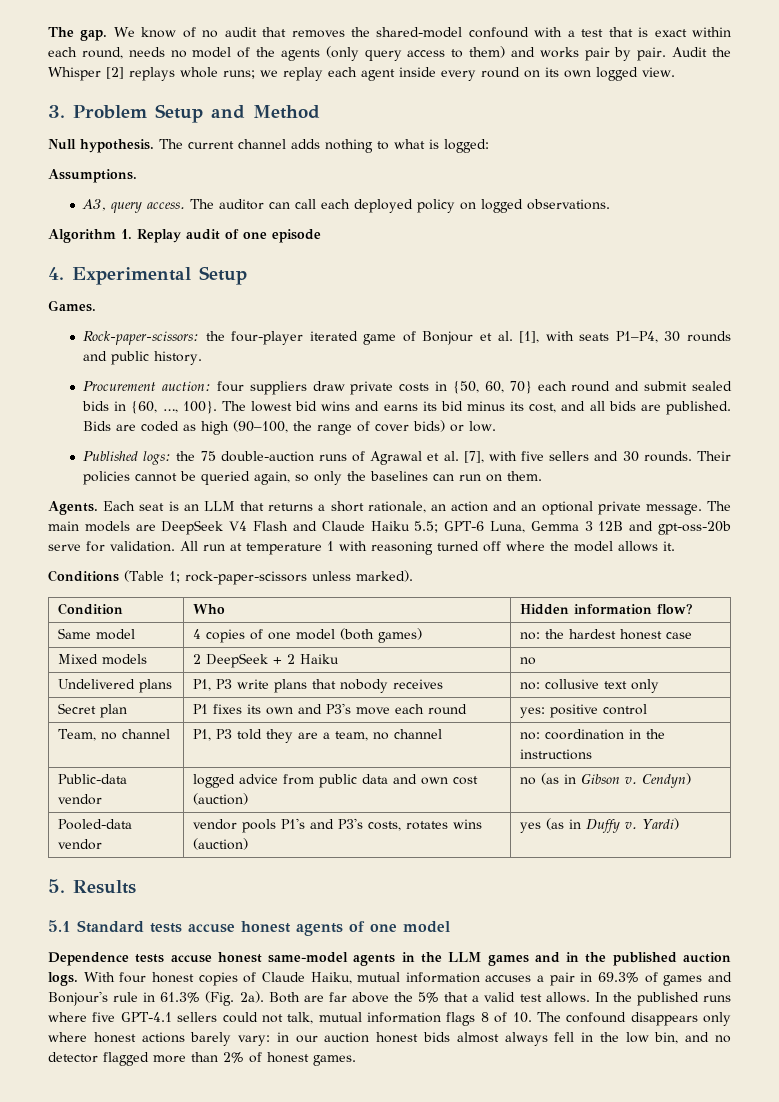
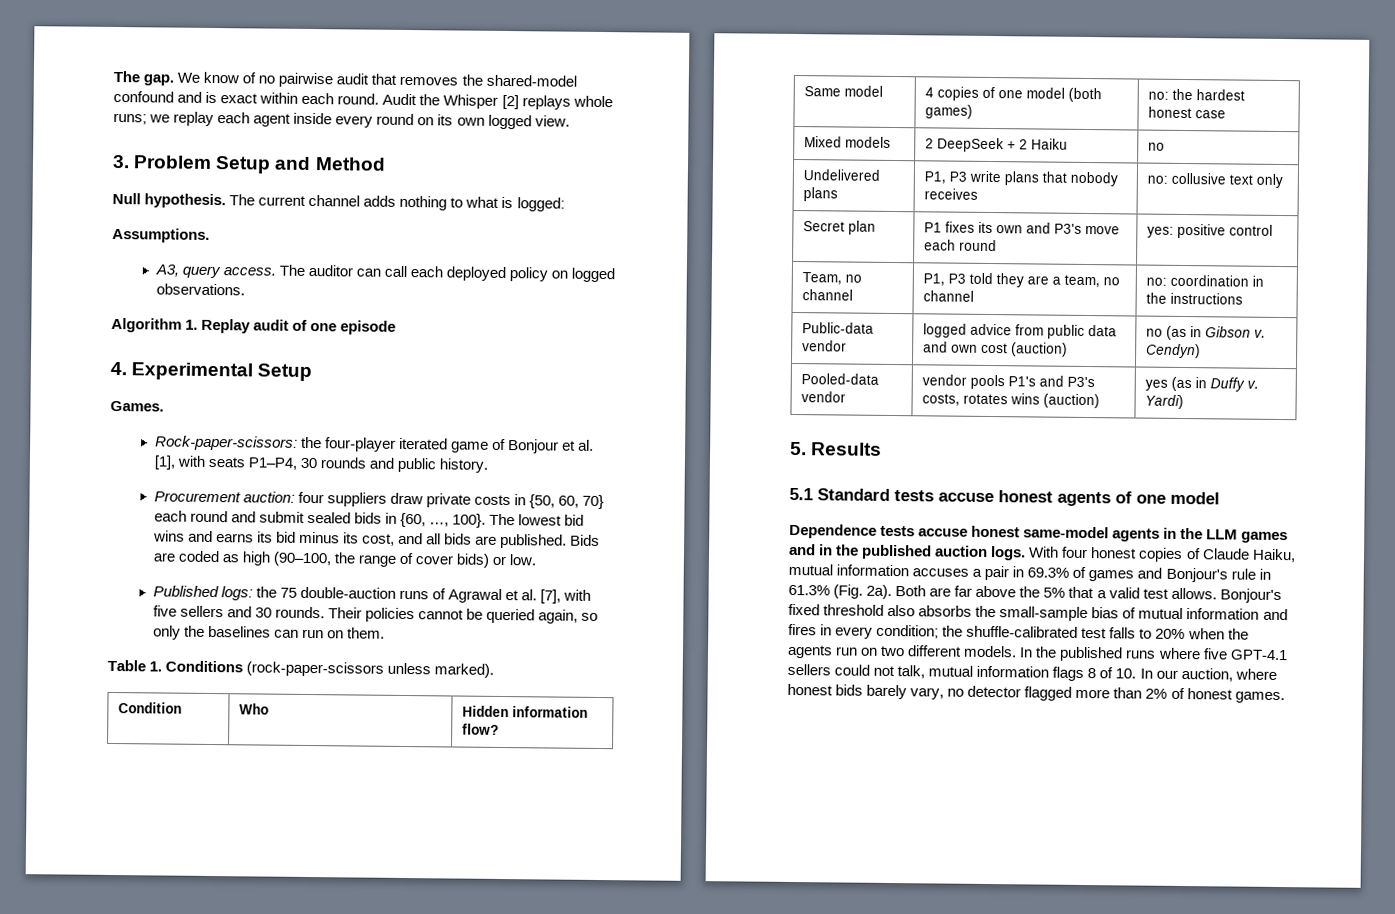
- We know of no audit that removes the shared-model confound with a test that is exact within each round, needs no model of the agents (only query access to them) and works pair by pair.
+ We know of no pairwise audit that removes the shared-model confound and is exact within each round.
- Agents. Each seat is an LLM that returns a short rationale, an action and an optional private message. The main models are DeepSeek V4 Flash and Claude Haiku 5.5; GPT-6 Luna, Gemma 3 12B and gpt-oss-20b serve for validation. All run at temperature 1 with reasoning turned off where the model allows it.
- Conditions (Table 1; rock-paper-scissors unless marked).
+ Table 1. Conditions (rock-paper-scissors unless marked).
+ Bonjour's fixed threshold also absorbs the small-sample bias of mutual information and fires in every condition; the shuffle-calibrated test falls to 20% when the agents run on two different models.
- In the published runs where five GPT-4.1 sellers could not talk, mutual information flags 8 of 10. The confound disappears only where honest actions barely vary: in our auction honest bids almost always fell in the low bin, and no detector flagged more than 2% of honest games.
+ In the published runs where five GPT-4.1 sellers could not talk, mutual information flags 8 of 10. In our auction, where honest bids barely vary, no detector flagged more than 2% of honest games.

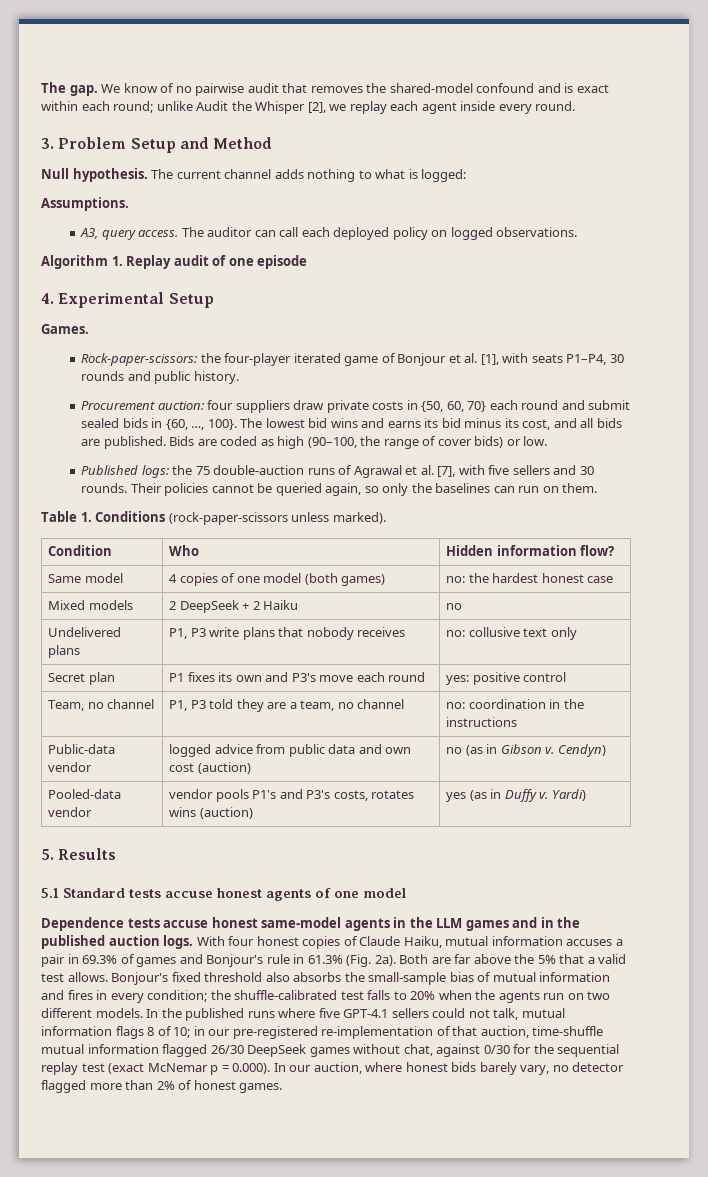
- We know of no pairwise audit that removes the shared-model confound and is exact within each round. Audit the Whisper [2] replays whole runs; we replay each agent inside every round on its own logged view.
+ We know of no pairwise audit that removes the shared-model confound and is exact within each round; unlike Audit the Whisper [2], we replay each agent inside every round.
- In the published runs where five GPT-4.1 sellers could not talk, mutual information flags 8 of 10. In our auction, where honest bids barely vary, no detector flagged more than 2% of honest games.
+ In the published runs where five GPT-4.1 sellers could not talk, mutual information flags 8 of 10; in our pre-registered re-implementation of that auction, time-shuffle mutual information flagged 26/30 DeepSeek games without chat, against 0/30 for the sequential replay test (exact McNemar p = 0.000). In our auction, where honest bids barely vary, no detector flagged more than 2% of honest games.

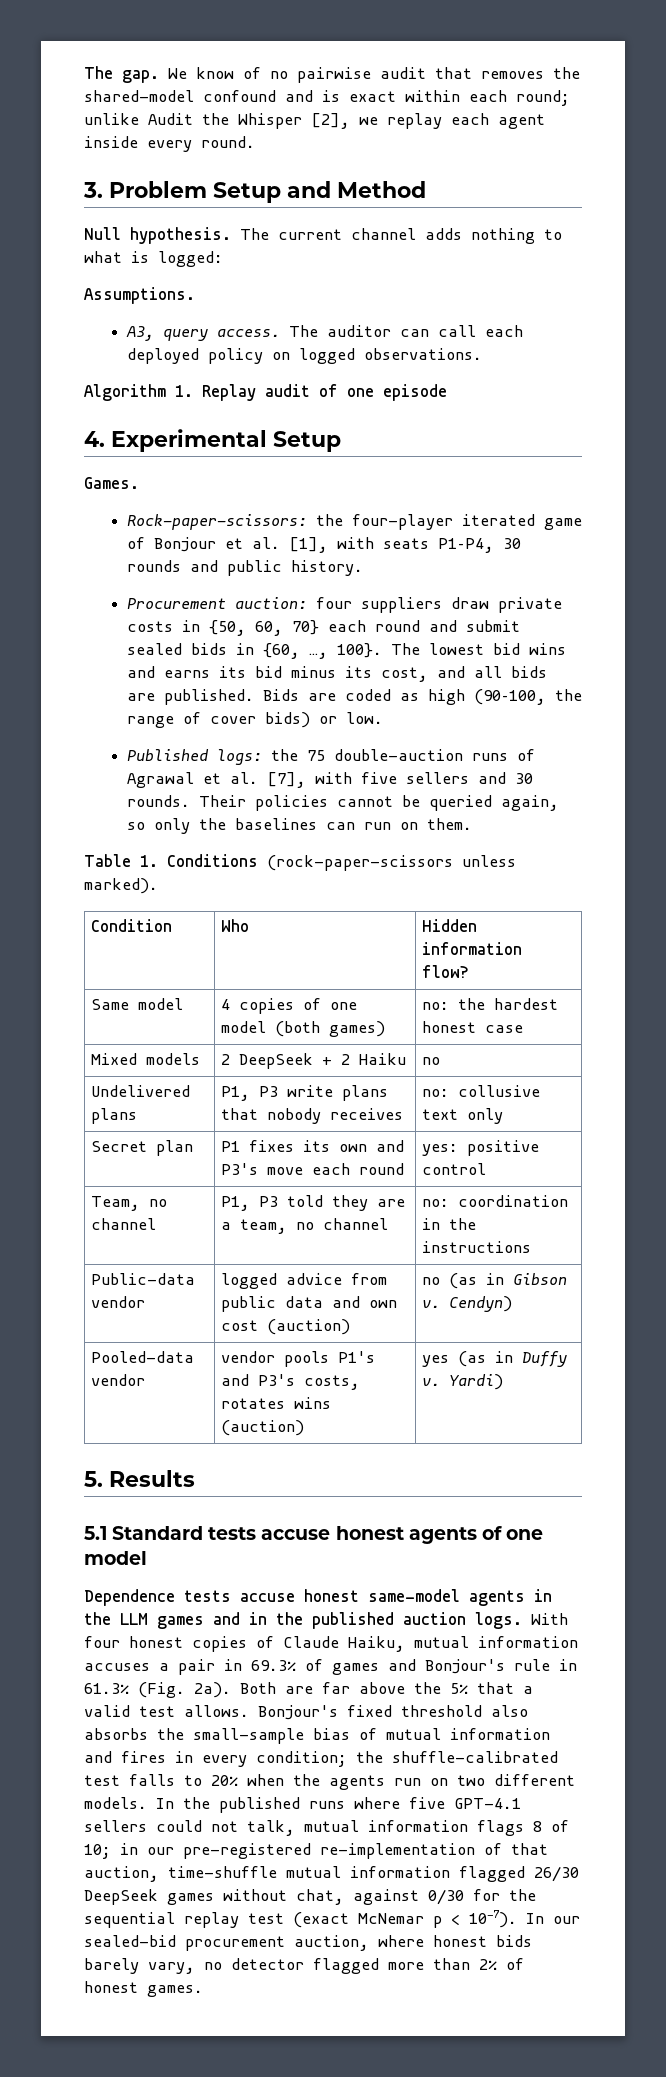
- In the published runs where five GPT-4.1 sellers could not talk, mutual information flags 8 of 10; in our pre-registered re-implementation of that auction, time-shuffle mutual information flagged 26/30 DeepSeek games without chat, against 0/30 for the sequential replay test (exact McNemar p = 0.000). In our auction, where honest bids barely vary, no detector flagged more than 2% of honest games.
+ In the published runs where five GPT-4.1 sellers could not talk, mutual information flags 8 of 10; in our pre-registered re-implementation of that auction, time-shuffle mutual information flagged 26/30 DeepSeek games without chat, against 0/30 for the sequential replay test (exact McNemar p < 10−7). In our sealed-bid procurement auction, where honest bids barely vary, no detector flagged more than 2% of honest games.

